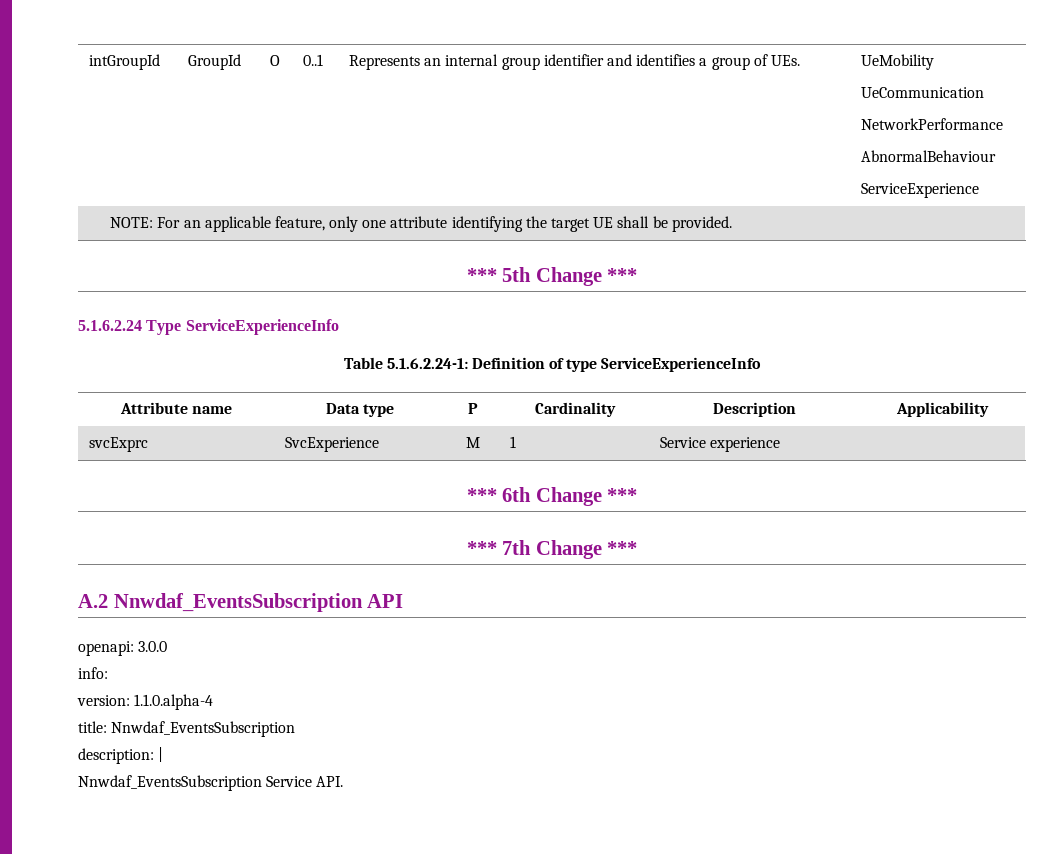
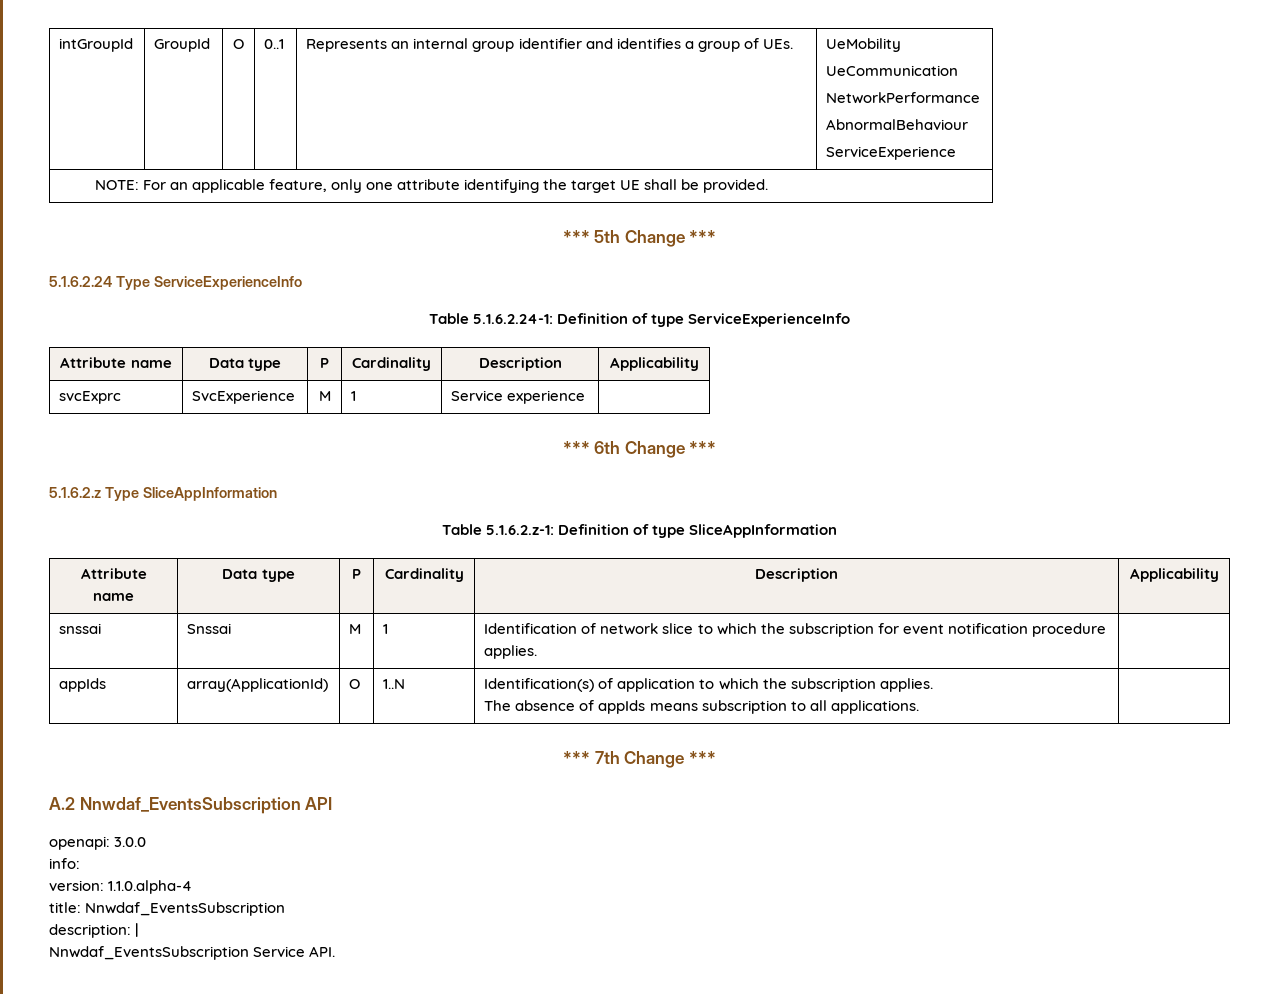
+ 5.1.6.2.z Type SliceAppInformation
+ Table 5.1.6.2.z-1: Definition of type SliceAppInformation
+ Attribute name | Data type | P | Cardinality | Description | Applicability
+ snssai | Snssai | M | 1 | Identification of network slice to which the subscription for event notification procedure applies. |
+ appIds | array(ApplicationId) | O | 1..N | Identification(s) of application to which the subscription applies.
+ The absence of appIds means subscription to all applications. |

